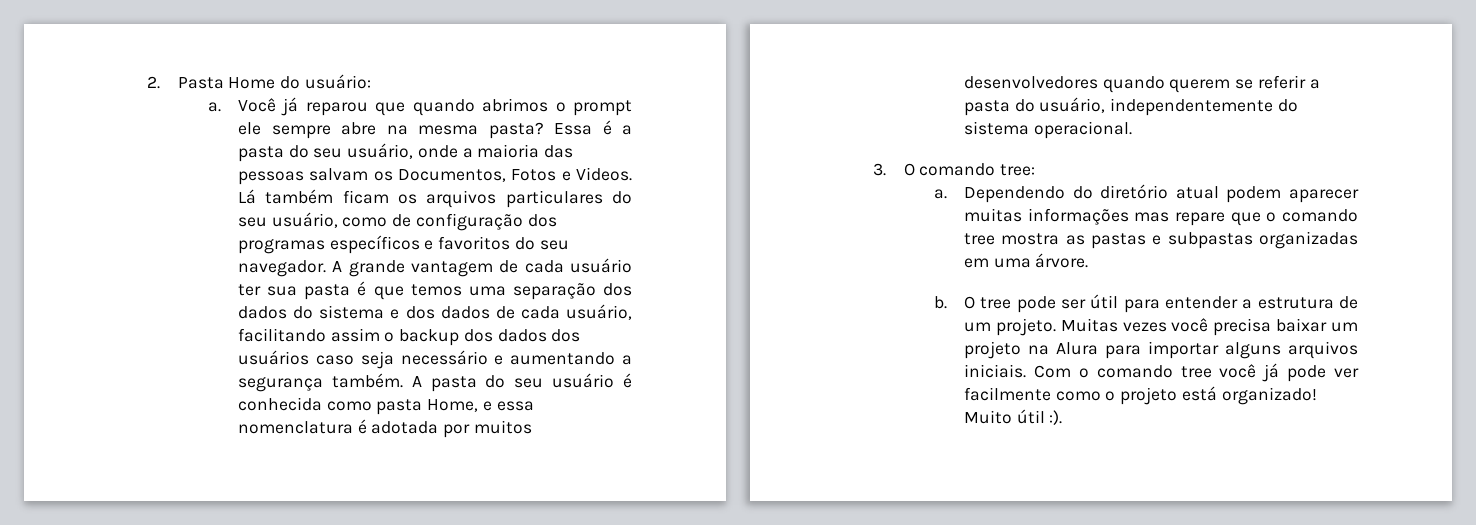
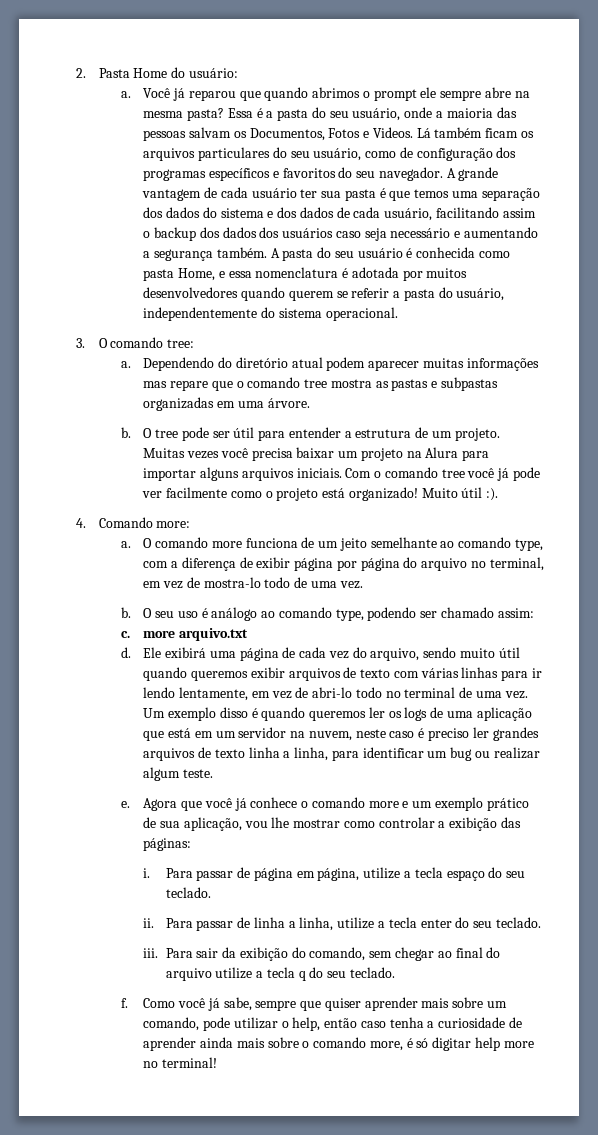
+ 4. Comando more:
+ a. O comando more funciona de um jeito semelhante ao comando type, com a diferença de exibir página por página do arquivo no terminal, em vez de mostra-lo todo de uma vez.
+ b. O seu uso é análogo ao comando type, podendo ser chamado assim:
+ c. more arquivo.txt
+ d. Ele exibirá uma página de cada vez do arquivo, sendo muito útil quando queremos exibir arquivos de texto com várias linhas para ir lendo lentamente, em vez de abri-lo todo no terminal de uma vez. Um exemplo disso é quando queremos ler os logs de uma aplicação que está em um servidor na nuvem, neste caso é preciso ler grandes arquivos de texto linha a linha, para identificar um bug ou realizar algum teste.
+ e. Agora que você já conhece o comando more e um exemplo prático de sua aplicação, vou lhe mostrar como controlar a exibição das páginas:
+ i. Para passar de página em página, utilize a tecla espaço do seu teclado.
+ ii. Para passar de linha a linha, utilize a tecla enter do seu teclado.
+ iii. Para sair da exibição do comando, sem chegar ao final do arquivo utilize a tecla q do seu teclado.
+ f. Como você já sabe, sempre que quiser aprender mais sobre um comando, pode utilizar o help, então caso tenha a curiosidade de aprender ainda mais sobre o comando more, é só digitar help more no terminal!

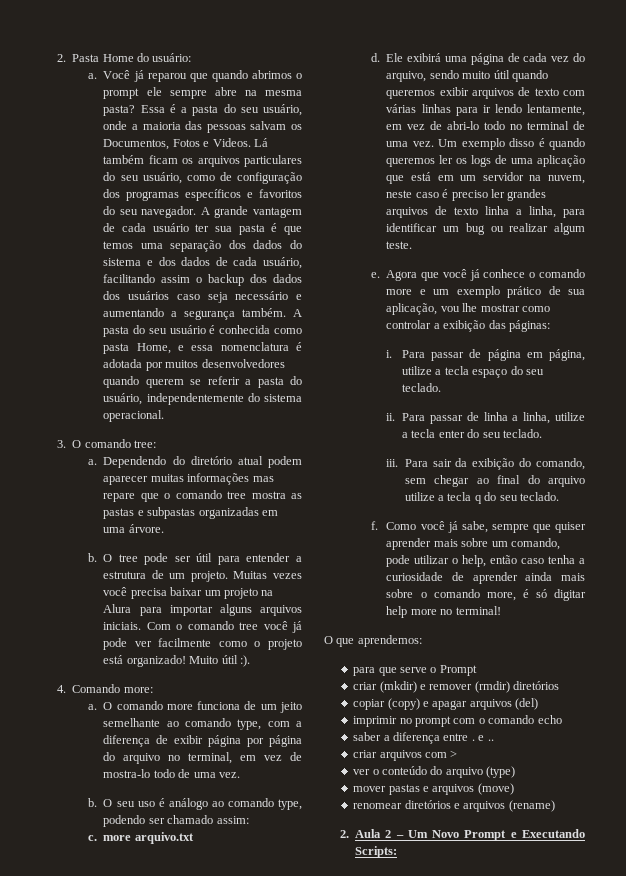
+ O que aprendemos:
+ para que serve o Prompt
+ criar (mkdir) e remover (rmdir) diretórios
+ copiar (copy) e apagar arquivos (del)
+ imprimir no prompt com o comando echo
+ saber a diferença entre . e ..
+ criar arquivos com >
+ ver o conteúdo do arquivo (type)
+ mover pastas e arquivos (move)
+ renomear diretórios e arquivos (rename)
+ 2. Aula 2 – Um Novo Prompt e Executando Scripts:

